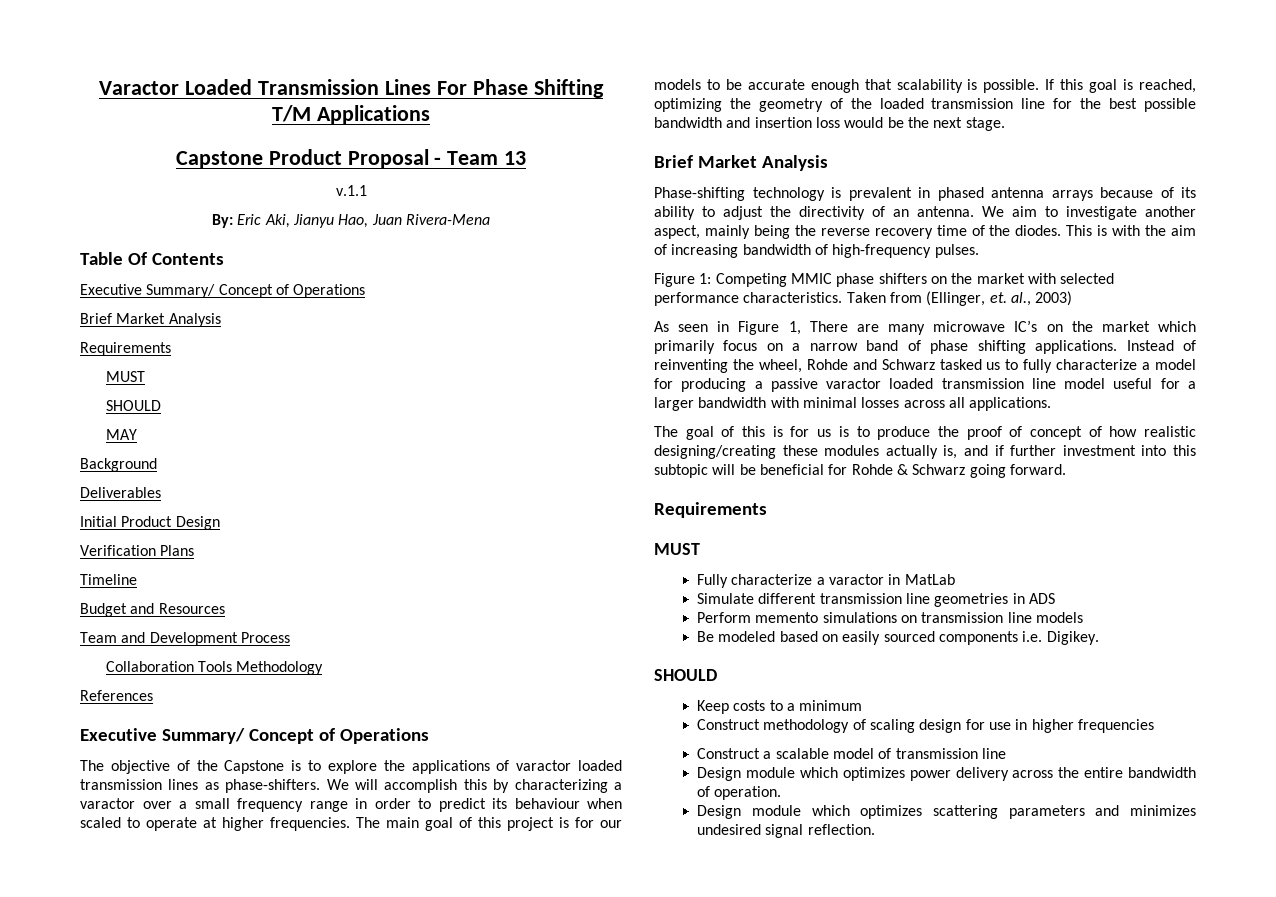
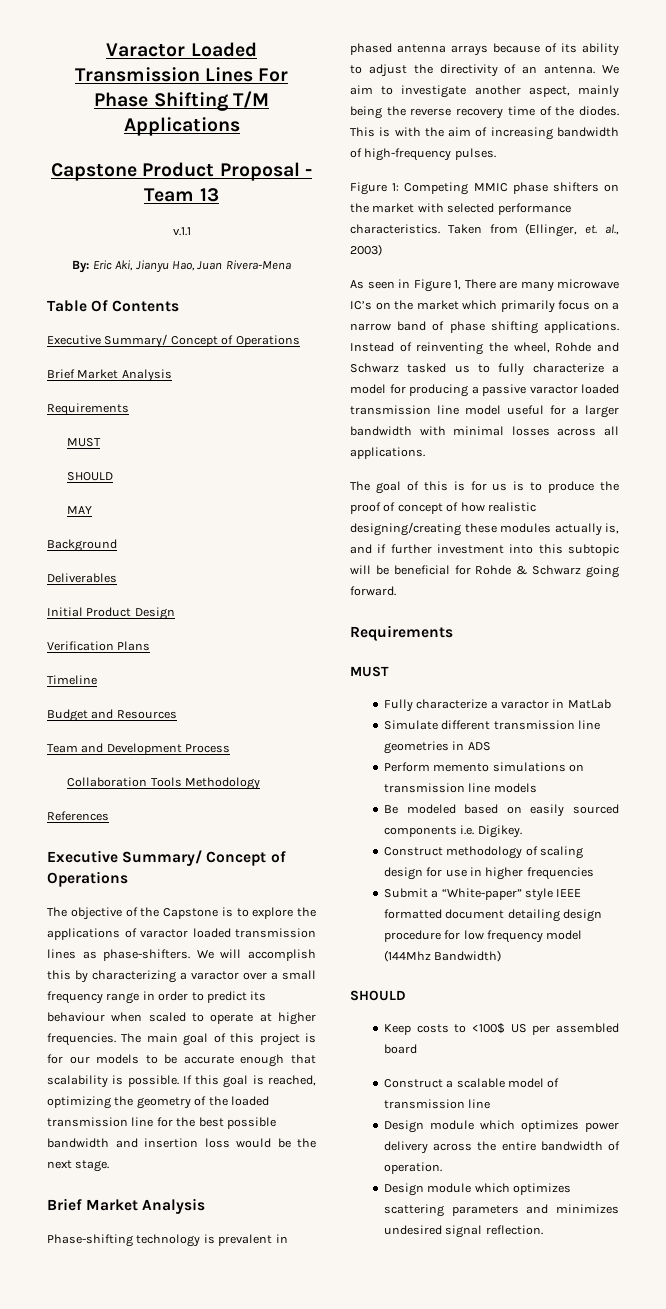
  Be modeled based on easily sourced components i.e. Digikey.
- SHOULD
- Keep costs to a minimum
+ Submit a “White-paper” style IEEE formatted document detailing design procedure for low frequency model (144Mhz Bandwidth)
+ SHOULD
+ Keep costs to <100$ US per assembled board

